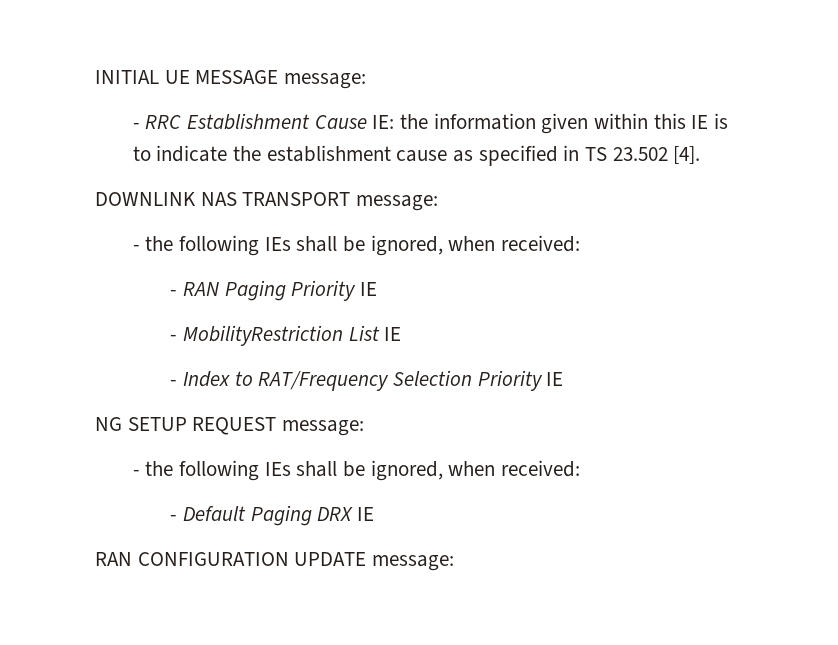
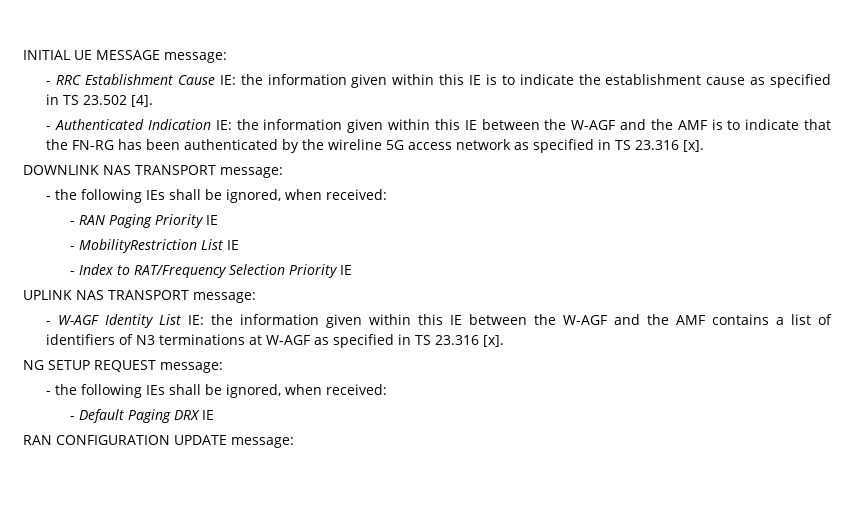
+ - Authenticated Indication IE: the information given within this IE between the W-AGF and the AMF is to indicate that the FN-RG has been authenticated by the wireline 5G access network as specified in TS 23.316 [x].
+ UPLINK NAS TRANSPORT message:
+ - W-AGF Identity List IE: the information given within this IE between the W-AGF and the AMF contains a list of identifiers of N3 terminations at W-AGF as specified in TS 23.316 [x].

